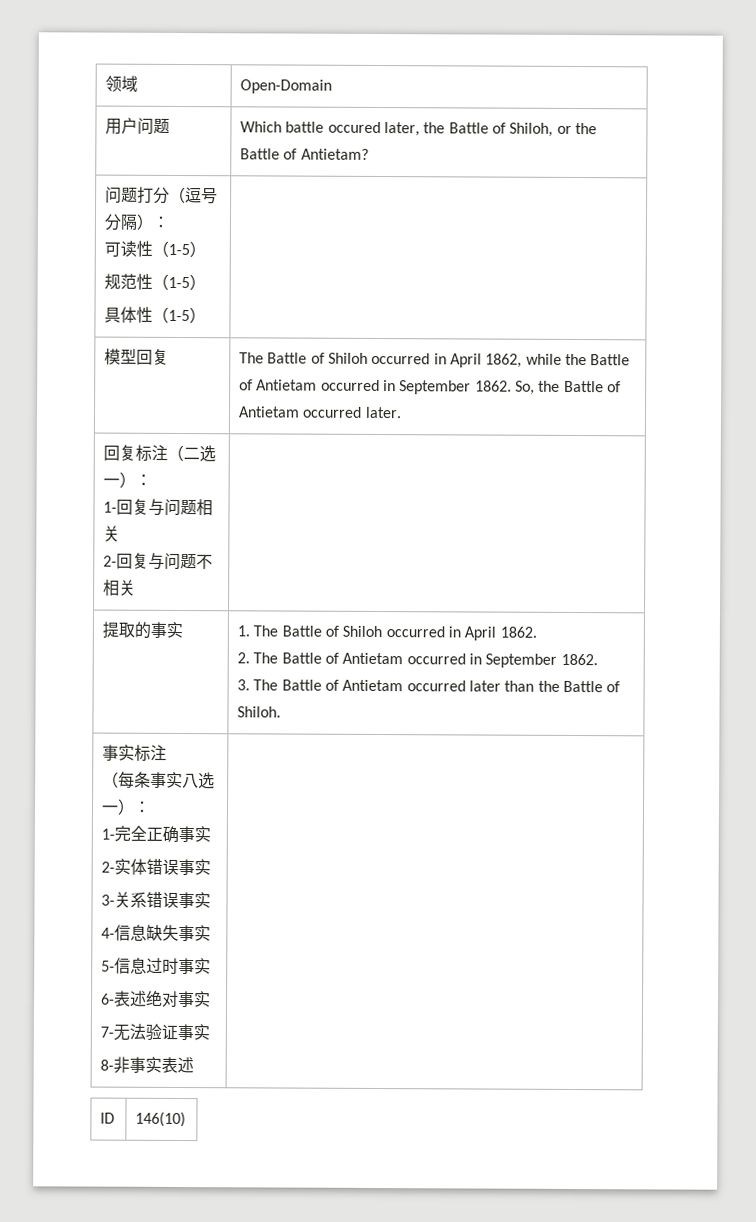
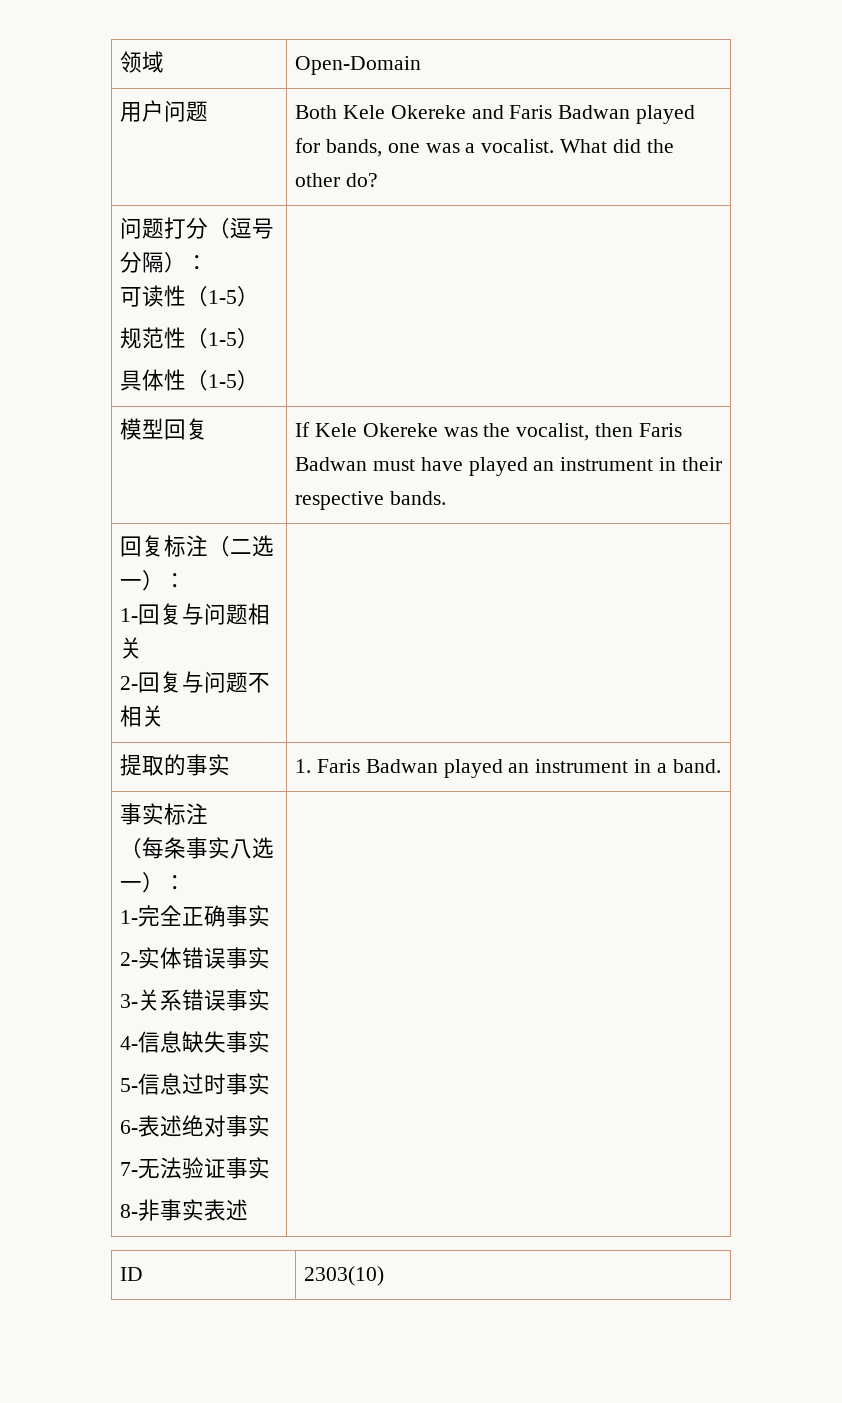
- 用户问题 | Which battle occured later, the Battle of Shiloh, or the Battle of Antietam?
+ 用户问题 | Both Kele Okereke and Faris Badwan played for bands, one was a vocalist. What did the other do?
- 模型回复 | The Battle of Shiloh occurred in April 1862, while the Battle of Antietam occurred in September 1862. So, the Battle of Antietam occurred later.
+ 模型回复 | If Kele Okereke was the vocalist, then Faris Badwan must have played an instrument in their respective bands.
- 提取的事实 | 1. The Battle of Shiloh occurred in April 1862.
- 2. The Battle of Antietam occurred in September 1862.
- 3. The Battle of Antietam occurred later than the Battle of Shiloh.
+ 提取的事实 | 1. Faris Badwan played an instrument in a band.
- ID | 146(10)
+ ID | 2303(10)

